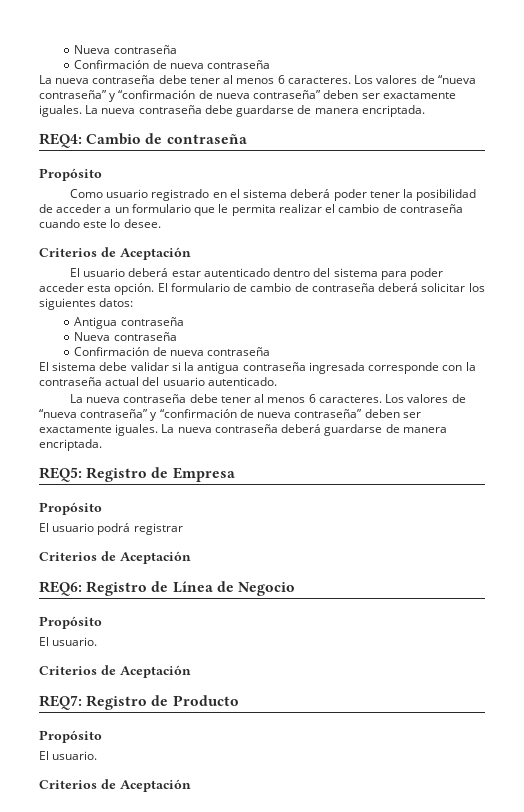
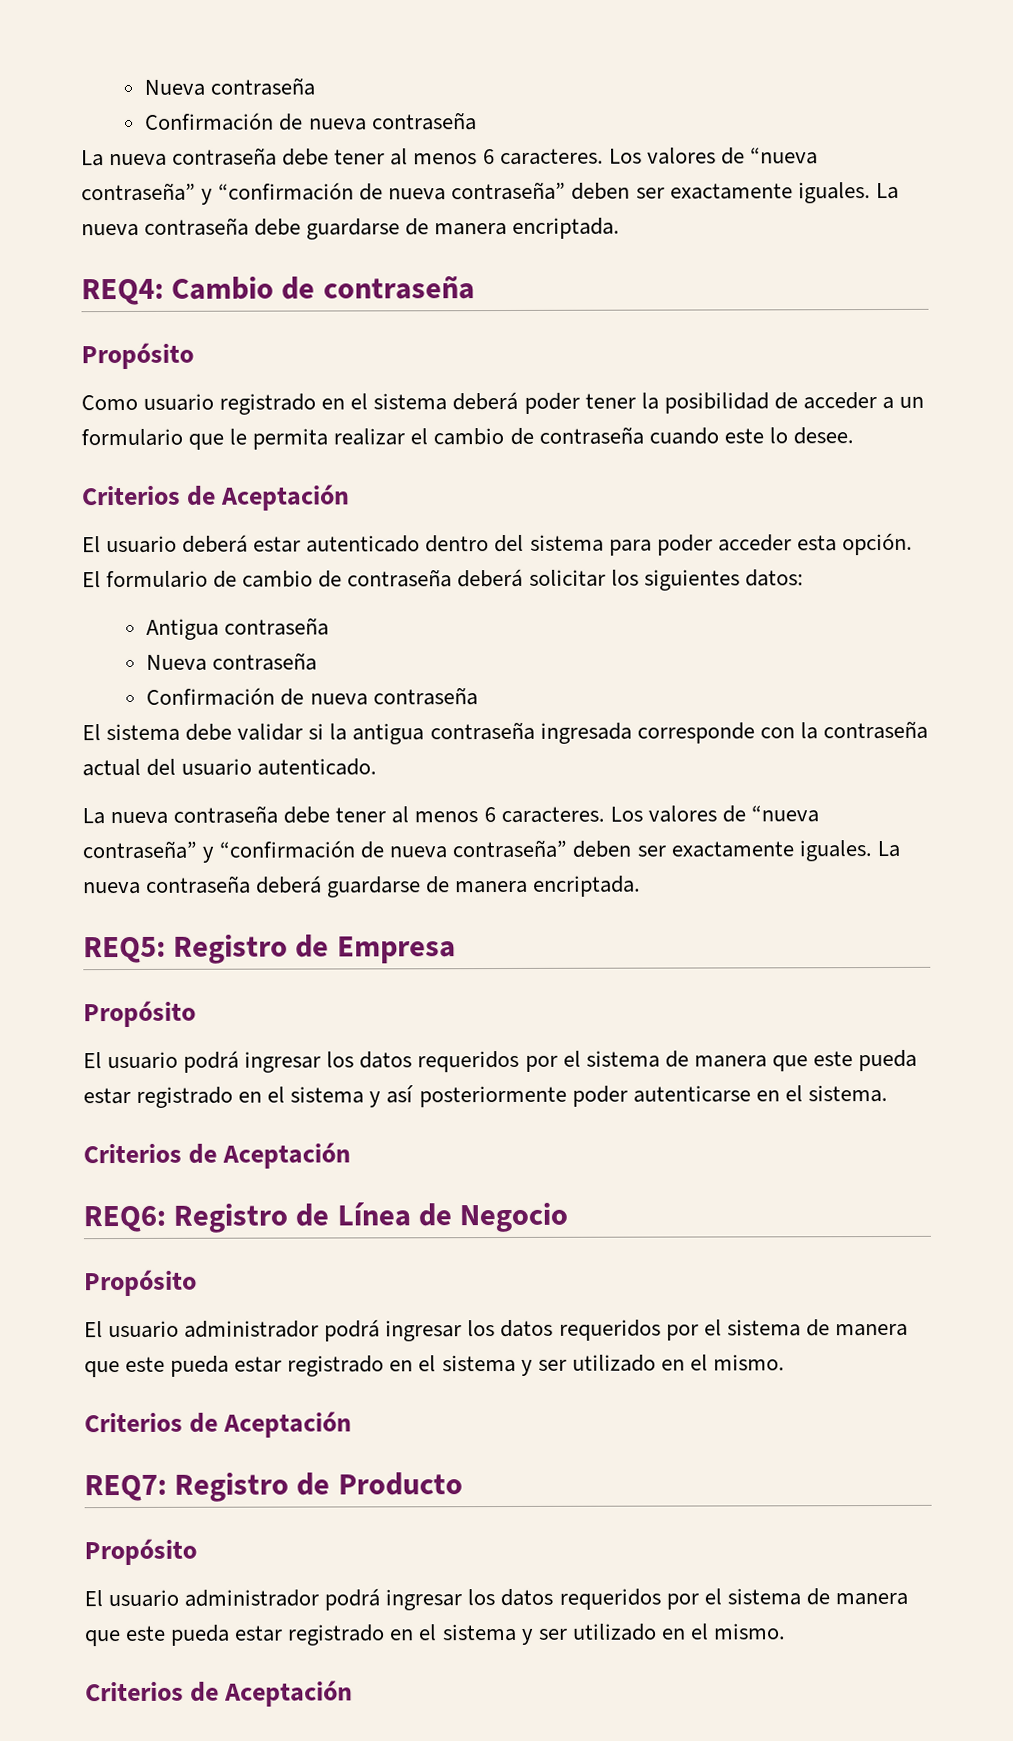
- El usuario podrá registrar
+ El usuario podrá ingresar los datos requeridos por el sistema de manera que este pueda estar registrado en el sistema y así posteriormente poder autenticarse en el sistema.
  REQ6: Registro de Línea de Negocio
  Propósito
- El usuario.
+ El usuario administrador podrá ingresar los datos requeridos por el sistema de manera que este pueda estar registrado en el sistema y ser utilizado en el mismo.
  REQ7: Registro de Producto
  Propósito
- El usuario.
+ El usuario administrador podrá ingresar los datos requeridos por el sistema de manera que este pueda estar registrado en el sistema y ser utilizado en el mismo.

